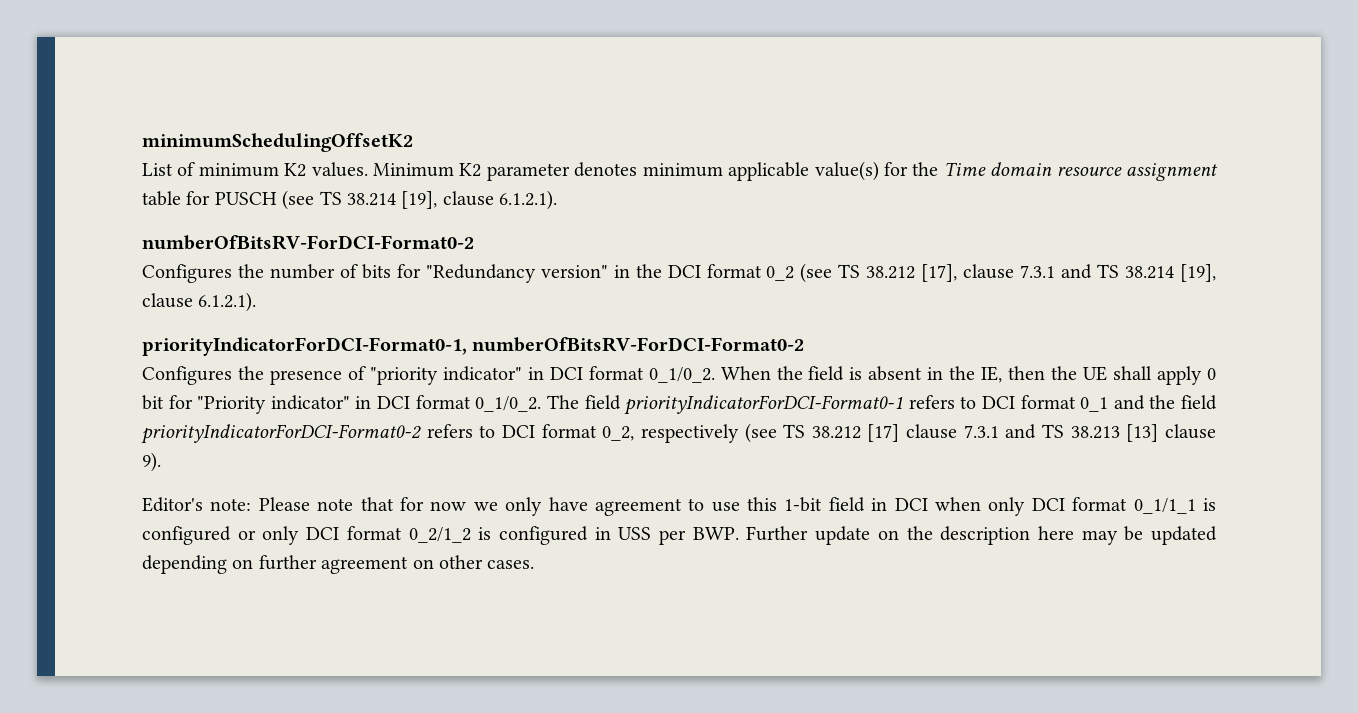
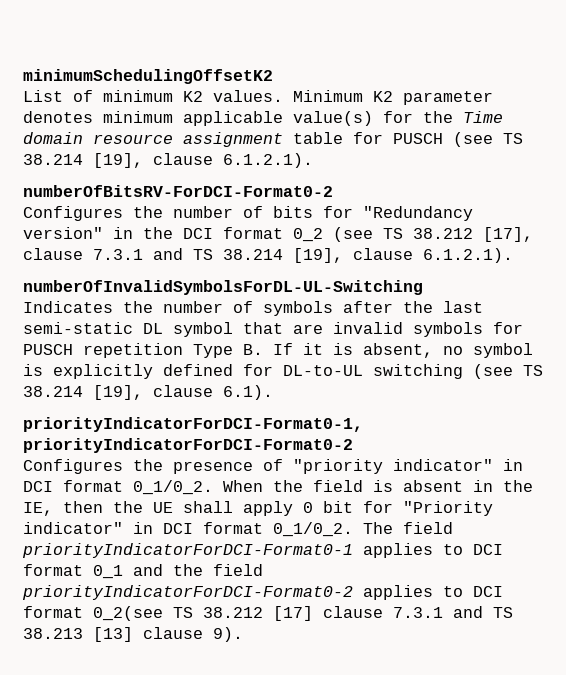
+ numberOfInvalidSymbolsForDL-UL-Switching
+ Indicates the number of symbols after the last semi-static DL symbol that are invalid symbols for PUSCH repetition Type B. If it is absent, no symbol is explicitly defined for DL-to-UL switching (see TS 38.214 [19], clause 6.1).
- priorityIndicatorForDCI-Format0-1, numberOfBitsRV-ForDCI-Format0-2
+ priorityIndicatorForDCI-Format0-1, priorityIndicatorForDCI-Format0-2
- The field priorityIndicatorForDCI-Format0-1 refers to DCI format 0_1 and the field priorityIndicatorForDCI-Format0-2 refers to DCI format 0_2, respectively (see TS 38.212 [17] clause 7.3.1 and TS 38.213 [13] clause 9).
+ The field priorityIndicatorForDCI-Format0-1 applies to DCI format 0_1 and the field priorityIndicatorForDCI-Format0-2 applies to DCI format 0_2(see TS 38.212 [17] clause 7.3.1 and TS 38.213 [13] clause 9).
- Editor's note: Please note that for now we only have agreement to use this 1-bit field in DCI when only DCI format 0_1/1_1 is configured or only DCI format 0_2/1_2 is configured in USS per BWP. Further update on the description here may be updated depending on further agreement on other cases.

